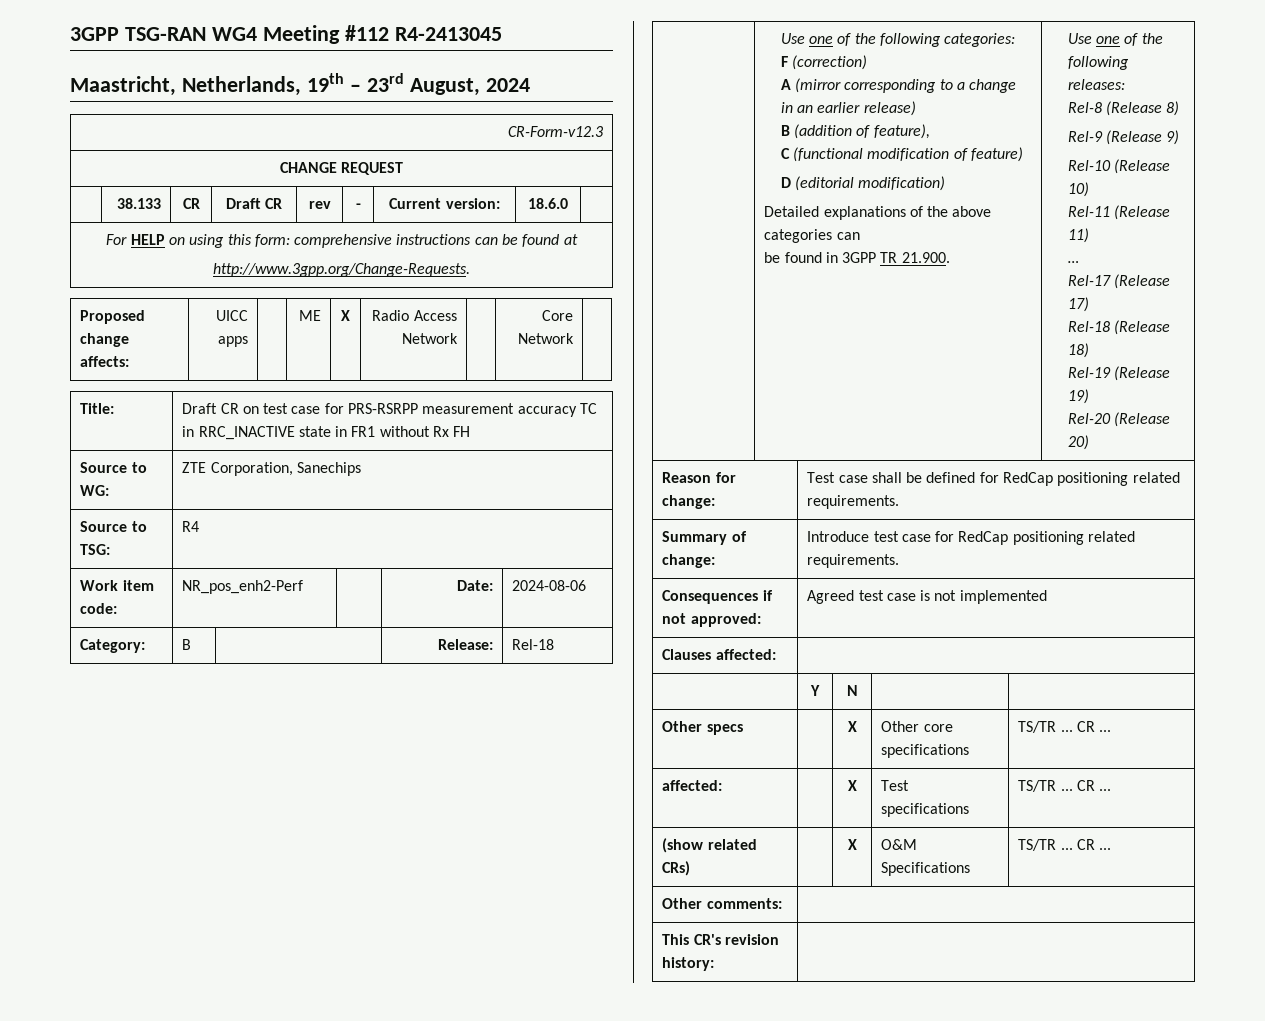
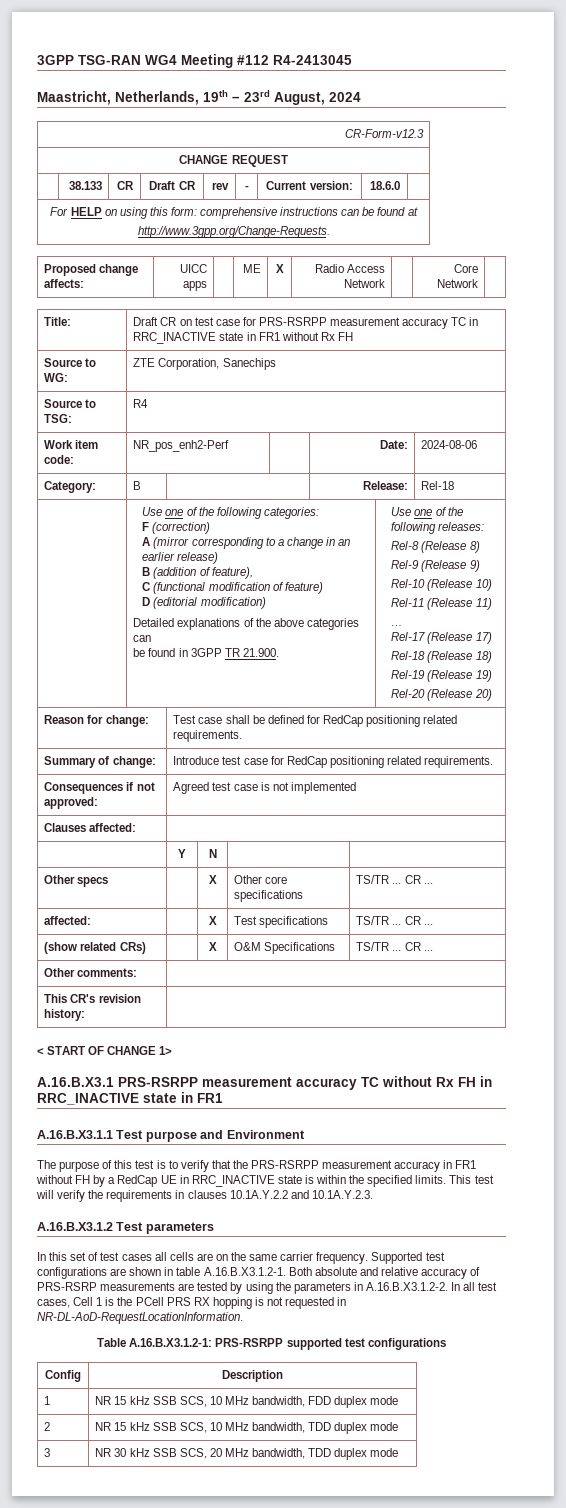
+ < START OF CHANGE 1>
+ A.16.B.X3.1 PRS-RSRPP measurement accuracy TC without Rx FH in RRC_INACTIVE state in FR1
+ A.16.B.X3.1.1 Test purpose and Environment
+ The purpose of this test is to verify that the PRS-RSRPP measurement accuracy in FR1 without FH by a RedCap UE in RRC_INACTIVE state is within the specified limits. This test will verify the requirements in clauses 10.1A.Y.2.2 and 10.1A.Y.2.3.
+ A.16.B.X3.1.2 Test parameters
+ In this set of test cases all cells are on the same carrier frequency. Supported test configurations are shown in table A.16.B.X3.1.2-1. Both absolute and relative accuracy of PRS-RSRP measurements are tested by using the parameters in A.16.B.X3.1.2-2. In all test cases, Cell 1 is the PCell PRS RX hopping is not requested in NR-DL-AoD-RequestLocationInformation.
+ Table A.16.B.X3.1.2-1: PRS-RSRPP supported test configurations
+ Config | Description
+ 1 | NR 15 kHz SSB SCS, 10 MHz bandwidth, FDD duplex mode
+ 2 | NR 15 kHz SSB SCS, 10 MHz bandwidth, TDD duplex mode
+ 3 | NR 30 kHz SSB SCS, 20 MHz bandwidth, TDD duplex mode

